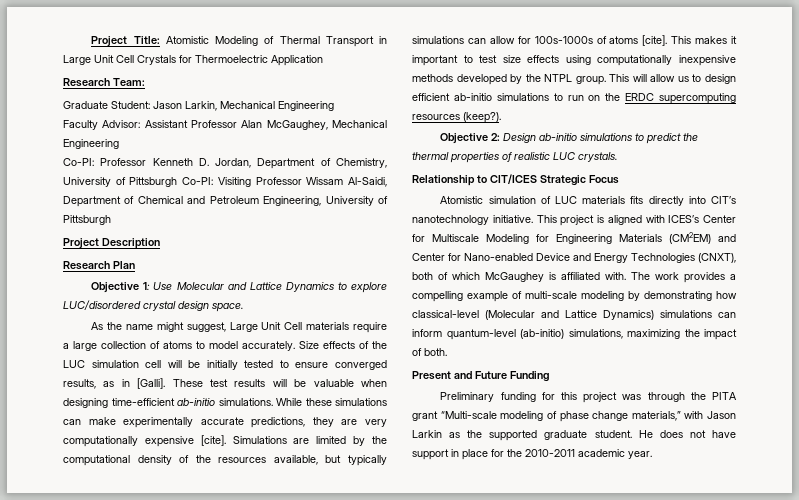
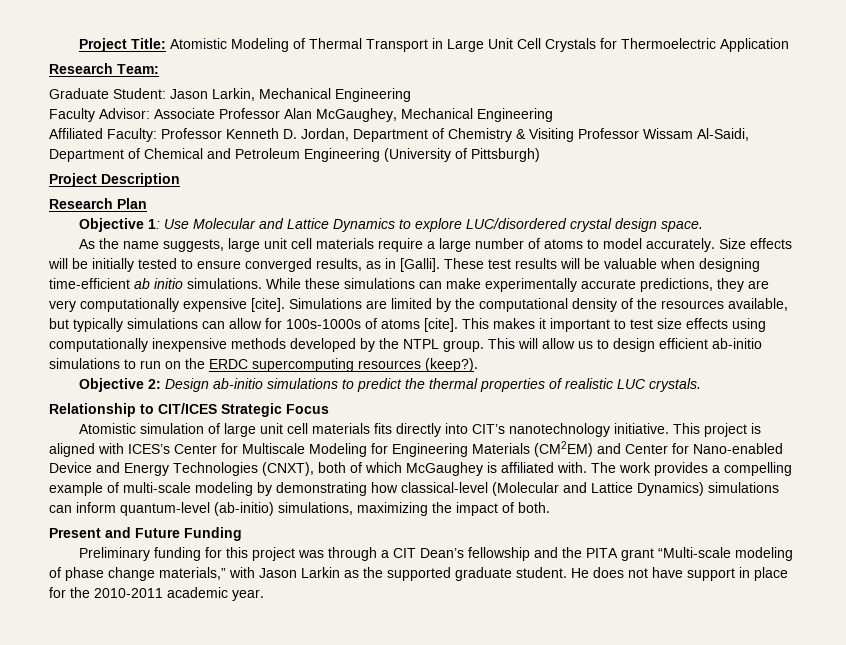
- Faculty Advisor: Assistant Professor Alan McGaughey, Mechanical Engineering
+ Faculty Advisor: Associate Professor Alan McGaughey, Mechanical Engineering
- Co-PI: Professor Kenneth D. Jordan, Department of Chemistry, University of Pittsburgh Co-PI: Visiting Professor Wissam Al-Saidi, Department of Chemical and Petroleum Engineering, University of Pittsburgh
+ Affiliated Faculty: Professor Kenneth D. Jordan, Department of Chemistry & Visiting Professor Wissam Al-Saidi, Department of Chemical and Petroleum Engineering (University of Pittsburgh)
- As the name might suggest, Large Unit Cell materials require a large collection of atoms to model accurately.
+ As the name suggests, large unit cell materials require a large number of atoms to model accurately.
- Size effects of the LUC simulation cell will be initially tested to ensure converged results, as in [Galli].
+ Size effects will be initially tested to ensure converged results, as in [Galli].
- These test results will be valuable when designing time-efficient ab-initio simulations.
+ These test results will be valuable when designing time-efficient ab initio simulations.
- Atomistic simulation of LUC materials fits directly into CIT’s nanotechnology initiative.
+ Atomistic simulation of large unit cell materials fits directly into CIT’s nanotechnology initiative.
- Preliminary funding for this project was through the PITA grant “Multi-scale modeling of phase change materials,” with Jason Larkin as the supported graduate student.
+ Preliminary funding for this project was through a CIT Dean’s fellowship and the PITA grant “Multi-scale modeling of phase change materials,” with Jason Larkin as the supported graduate student.

